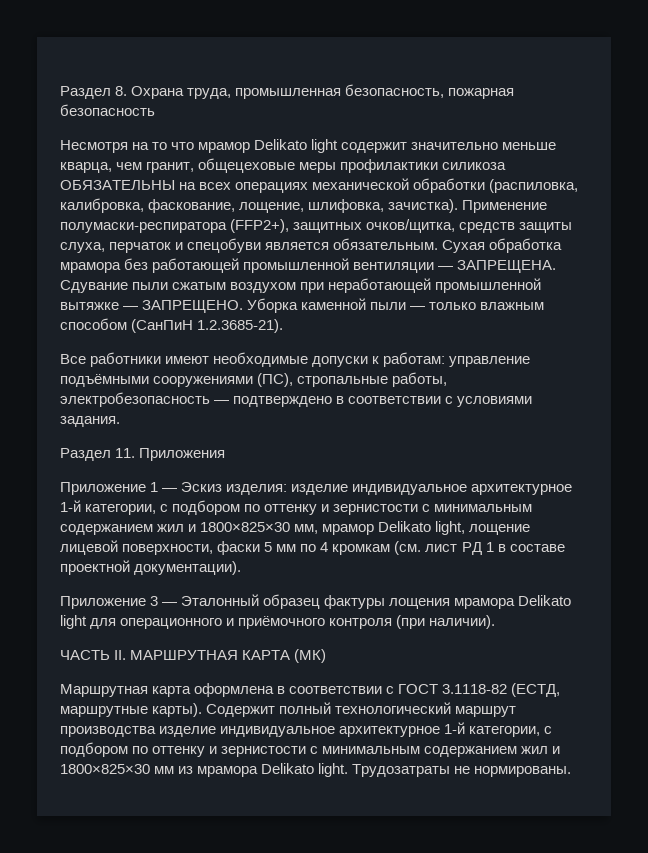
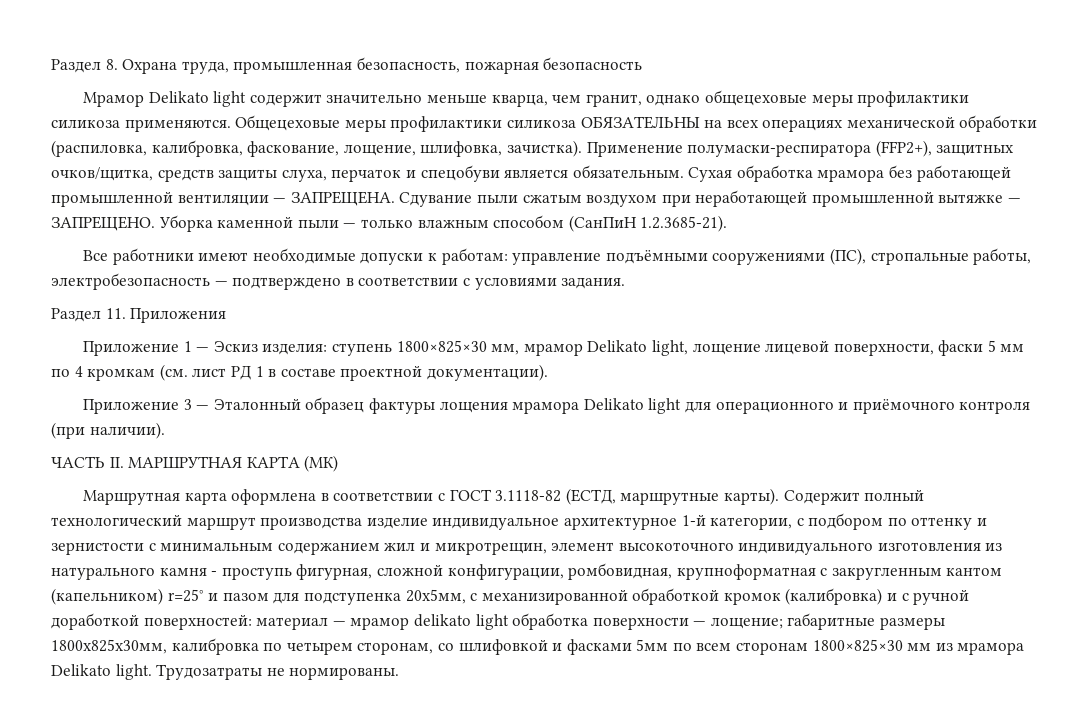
- Несмотря на то что мрамор Delikato light содержит значительно меньше кварца, чем гранит, общецеховые меры профилактики силикоза ОБЯЗАТЕЛЬНЫ на всех операциях механической обработки (распиловка, калибровка, фаскование, лощение, шлифовка, зачистка).
+ Мрамор Delikato light содержит значительно меньше кварца, чем гранит, однако общецеховые меры профилактики силикоза применяются. Общецеховые меры профилактики силикоза ОБЯЗАТЕЛЬНЫ на всех операциях механической обработки (распиловка, калибровка, фаскование, лощение, шлифовка, зачистка).
- Приложение 1 — Эскиз изделия: изделие индивидуальное архитектурное 1-й категории, с подбором по оттенку и зернистости с минимальным содержанием жил и 1800×825×30 мм, мрамор Delikato light, лощение лицевой поверхности, фаски 5 мм по 4 кромкам (см. лист РД 1 в составе проектной документации).
+ Приложение 1 — Эскиз изделия: ступень 1800×825×30 мм, мрамор Delikato light, лощение лицевой поверхности, фаски 5 мм по 4 кромкам (см. лист РД 1 в составе проектной документации).
- Содержит полный технологический маршрут производства изделие индивидуальное архитектурное 1-й категории, с подбором по оттенку и зернистости с минимальным содержанием жил и 1800×825×30 мм из мрамора Delikato light.
+ Содержит полный технологический маршрут производства изделие индивидуальное архитектурное 1-й категории, с подбором по оттенку и зернистости с минимальным содержанием жил и микротрещин, элемент высокоточного индивидуального изготовления из натурального камня - проступь фигурная, сложной конфигурации, ромбовидная, крупноформатная с закругленным кантом (капельником) r=25° и пазом для подступенка 20х5мм, с механизированной обработкой кромок (калибровка) и с ручной доработкой поверхностей: материал — мрамор delikato light обработка поверхности — лощение; габаритные размеры 1800х825х30мм, калибровка по четырем сторонам, со шлифовкой и фасками 5мм по всем сторонам 1800×825×30 мм из мрамора Delikato light.

